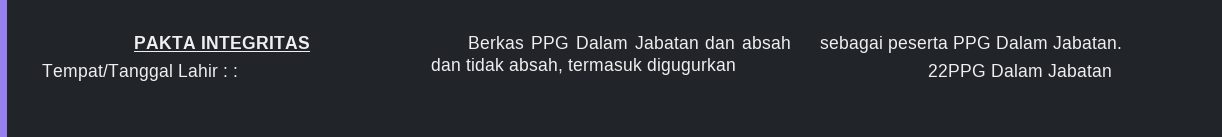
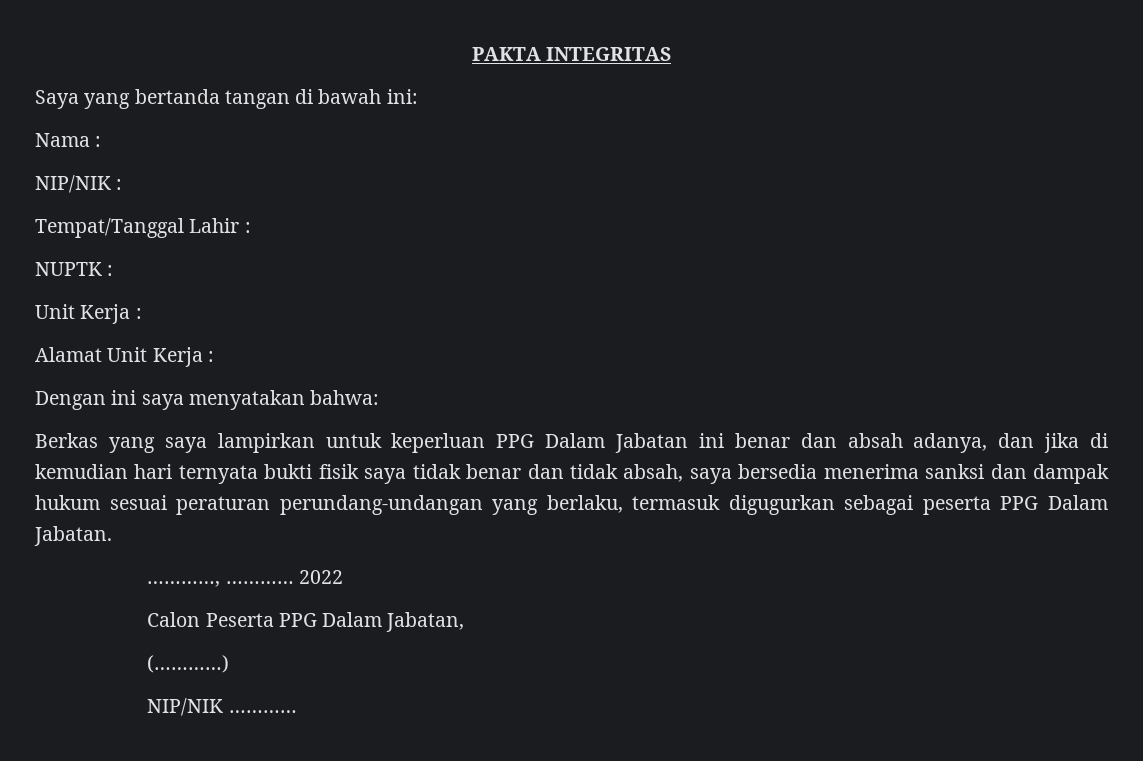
+ Saya yang bertanda tangan di bawah ini:
+ Nama :
+ NIP/NIK :
- Tempat/Tanggal Lahir : :
- Berkas PPG Dalam Jabatan dan absah dan tidak absah, termasuk digugurkan sebagai peserta PPG Dalam Jabatan.
+ Tempat/Tanggal Lahir :
+ NUPTK :
+ Unit Kerja :
+ Alamat Unit Kerja :
+ Dengan ini saya menyatakan bahwa:
+ Berkas yang saya lampirkan untuk keperluan PPG Dalam Jabatan ini benar dan absah adanya, dan jika di kemudian hari ternyata bukti fisik saya tidak benar dan tidak absah, saya bersedia menerima sanksi dan dampak hukum sesuai peraturan perundang-undangan yang berlaku, termasuk digugurkan sebagai peserta PPG Dalam Jabatan.
- 22PPG Dalam Jabatan
+ …………, ………… 2022
+ Calon Peserta PPG Dalam Jabatan,
+ (…………)
+ NIP/NIK …………

